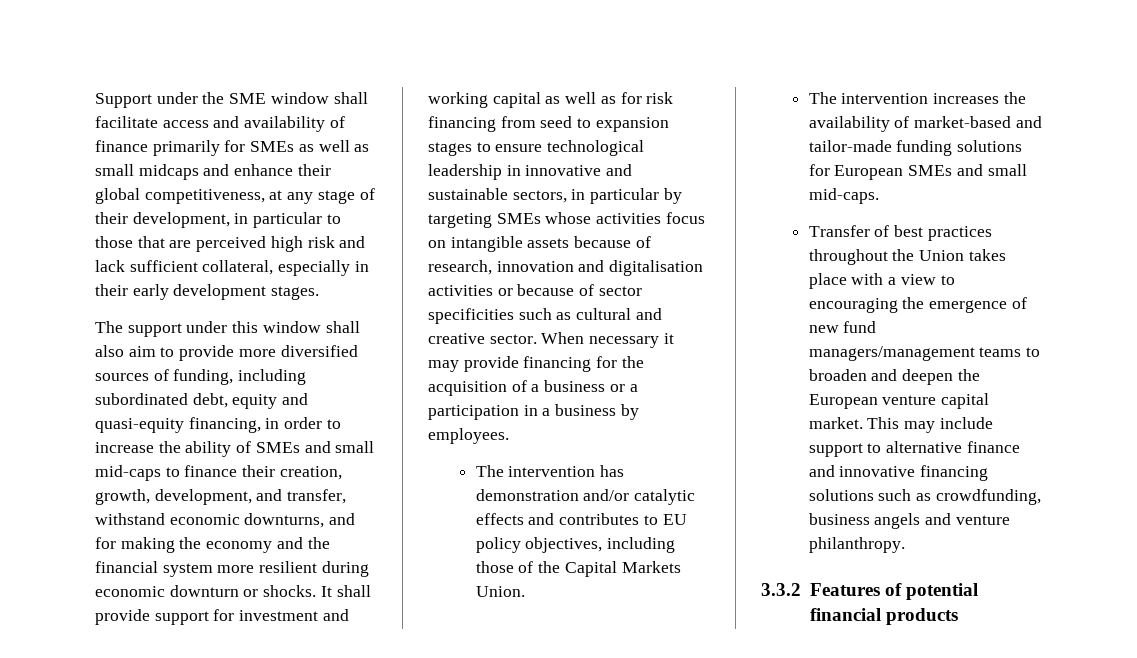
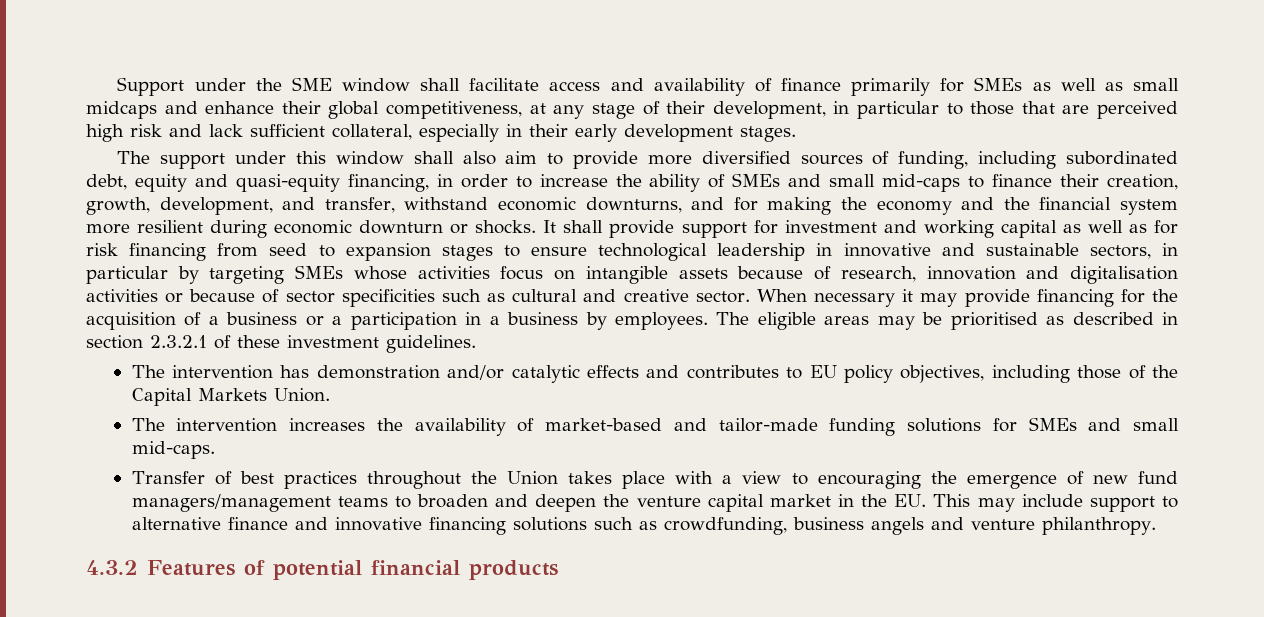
+ The eligible areas may be prioritised as described in section 2.3.2.1 of these investment guidelines.
- The intervention increases the availability of market-based and tailor-made funding solutions for European SMEs and small mid-caps.
+ The intervention increases the availability of market-based and tailor-made funding solutions for SMEs and small mid-caps.
- Transfer of best practices throughout the Union takes place with a view to encouraging the emergence of new fund managers/management teams to broaden and deepen the European venture capital market. This may include support to alternative finance and innovative financing solutions such as crowdfunding, business angels and venture philanthropy.
+ Transfer of best practices throughout the Union takes place with a view to encouraging the emergence of new fund managers/management teams to broaden and deepen the venture capital market in the EU. This may include support to alternative finance and innovative financing solutions such as crowdfunding, business angels and venture philanthropy.
- 3.3.2 Features of potential financial products
+ 4.3.2 Features of potential financial products

